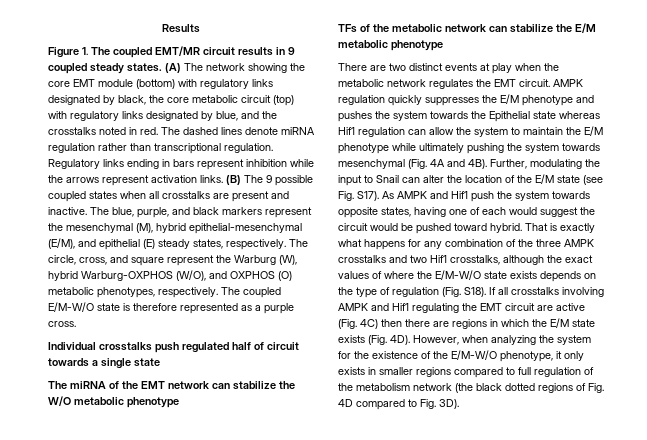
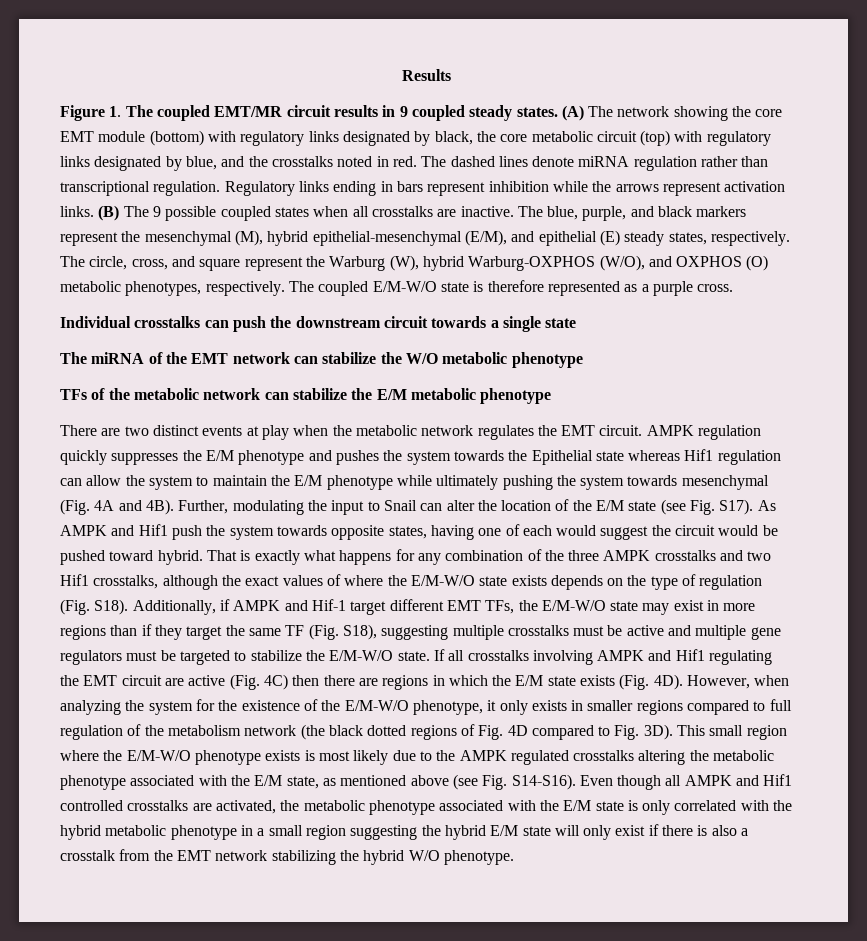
- (B) The 9 possible coupled states when all crosstalks are present and inactive.
+ (B) The 9 possible coupled states when all crosstalks are inactive.
- Individual crosstalks push regulated half of circuit towards a single state
+ Individual crosstalks can push the downstream circuit towards a single state
+ Additionally, if AMPK and Hif-1 target different EMT TFs, the E/M-W/O state may exist in more regions than if they target the same TF (Fig. S18), suggesting multiple crosstalks must be active and multiple gene regulators must be targeted to stabilize the E/M-W/O state.
+ This small region where the E/M-W/O phenotype exists is most likely due to the AMPK regulated crosstalks altering the metabolic phenotype associated with the E/M state, as mentioned above (see Fig. S14-S16). Even though all AMPK and Hif1 controlled crosstalks are activated, the metabolic phenotype associated with the E/M state is only correlated with the hybrid metabolic phenotype in a small region suggesting the hybrid E/M state will only exist if there is also a crosstalk from the EMT network stabilizing the hybrid W/O phenotype.

